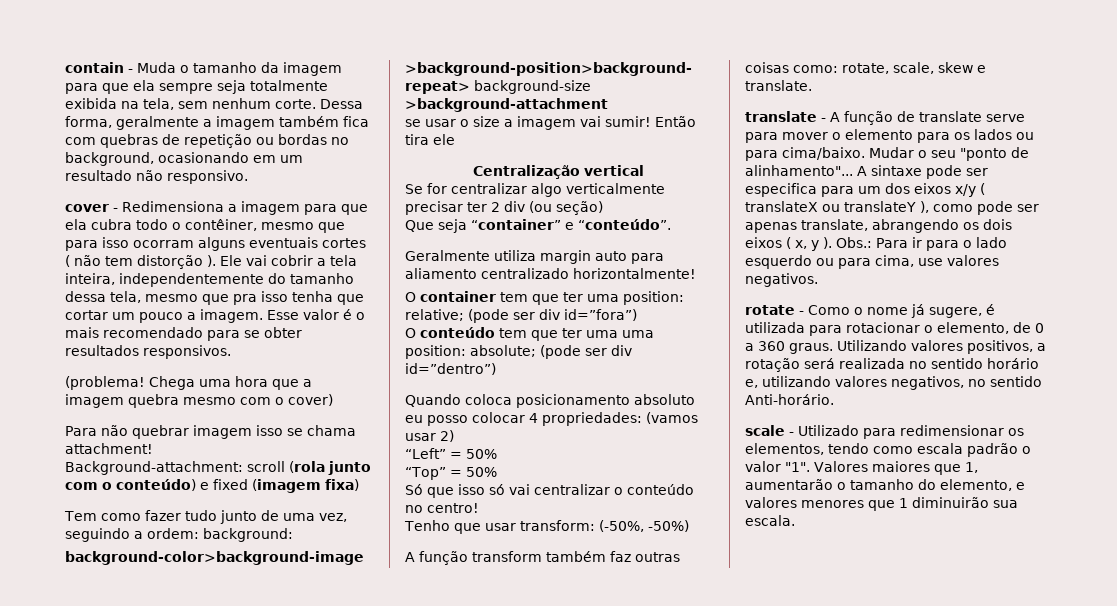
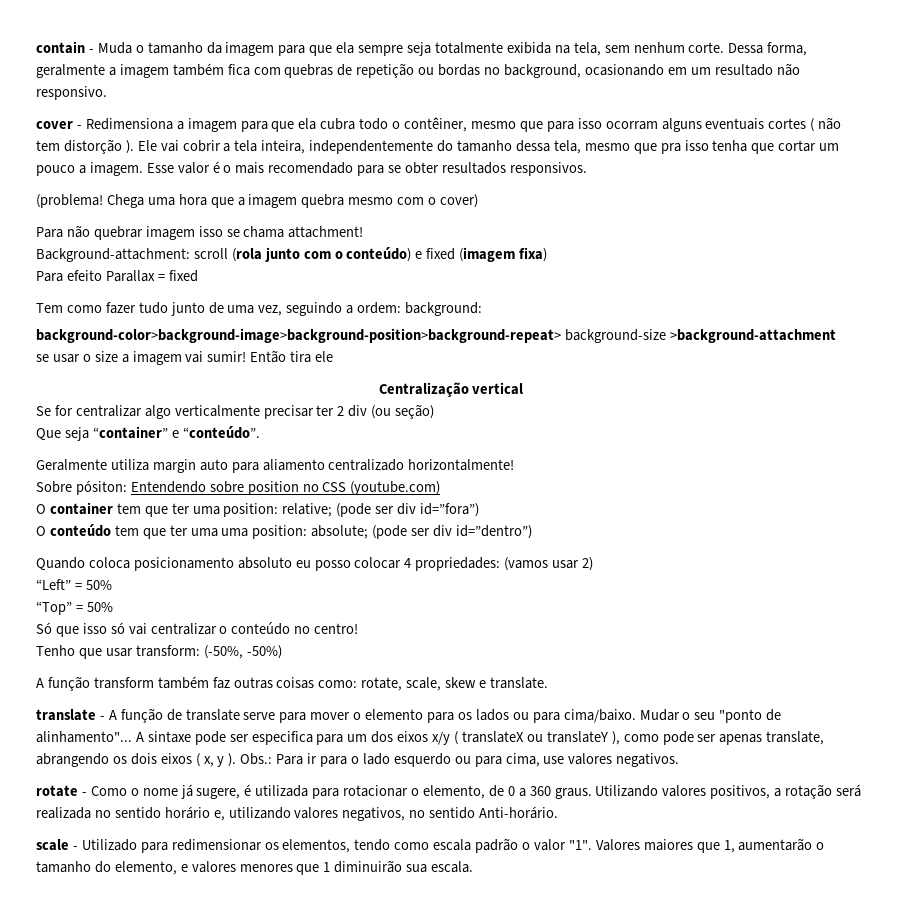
+ Para efeito Parallax = fixed
+ Sobre pósiton: Entendendo sobre position no CSS (youtube.com)

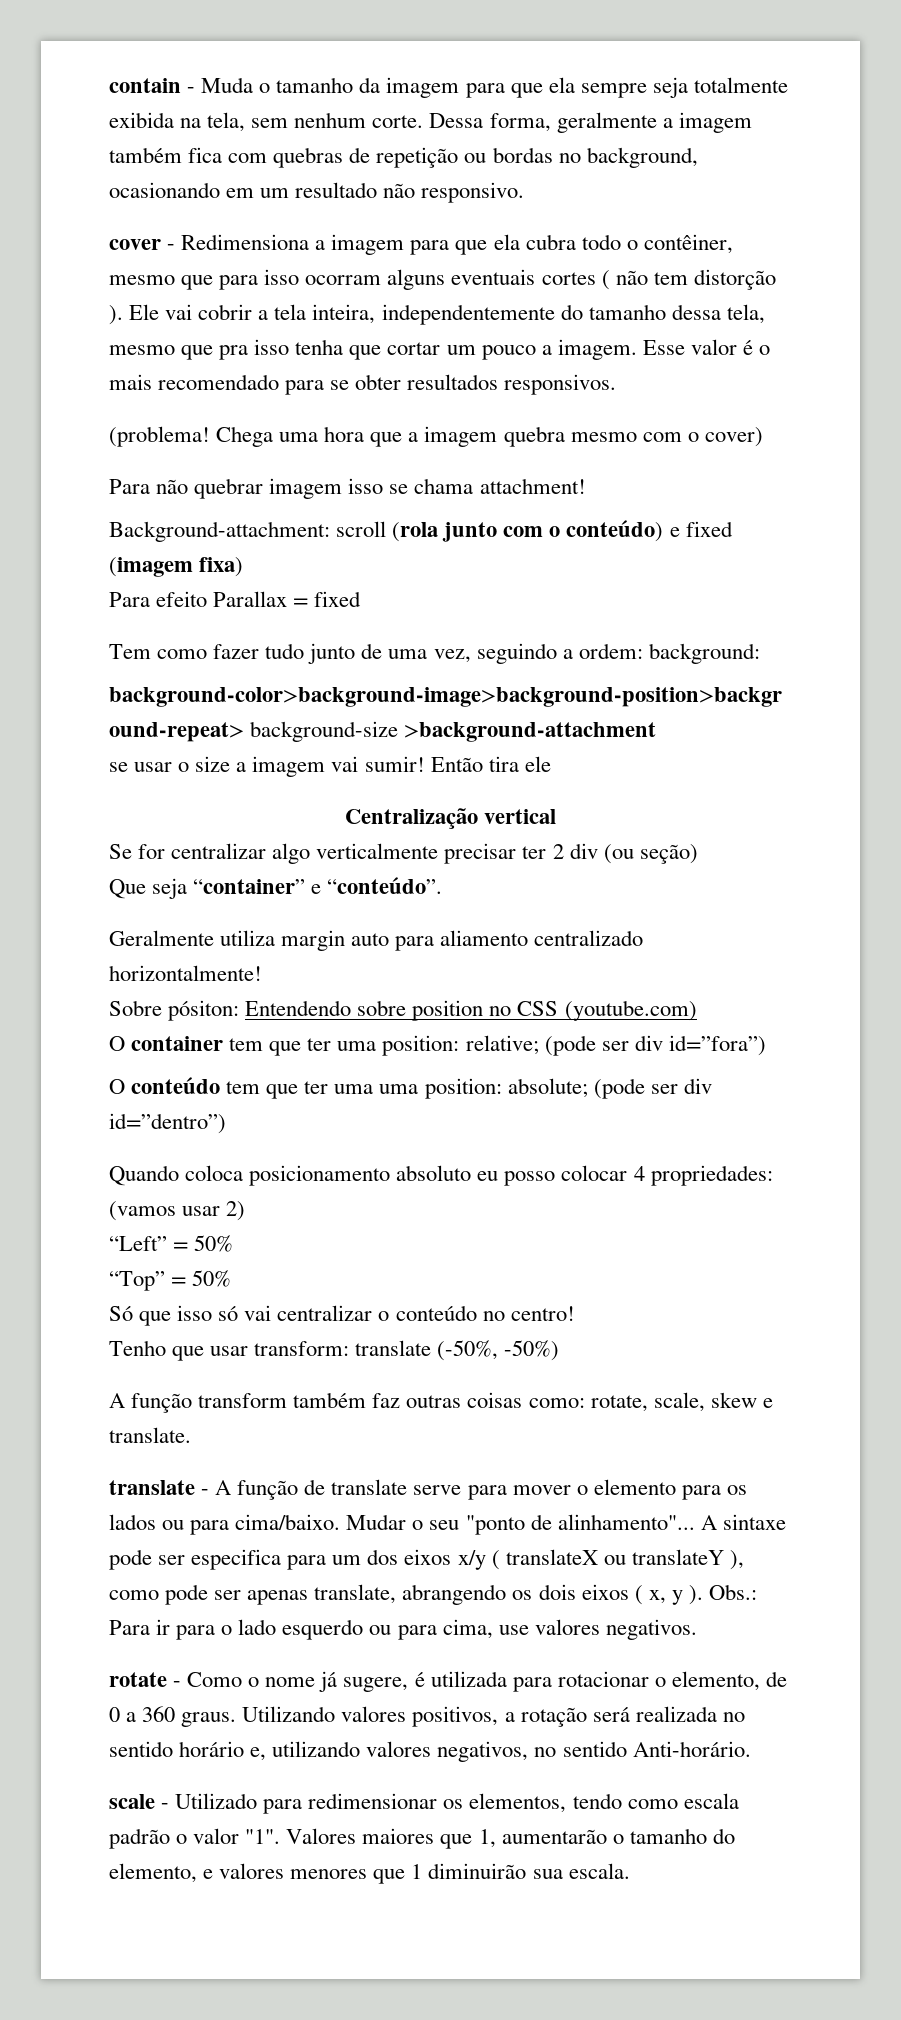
- Tenho que usar transform: (-50%, -50%)
+ Tenho que usar transform: translate (-50%, -50%)

